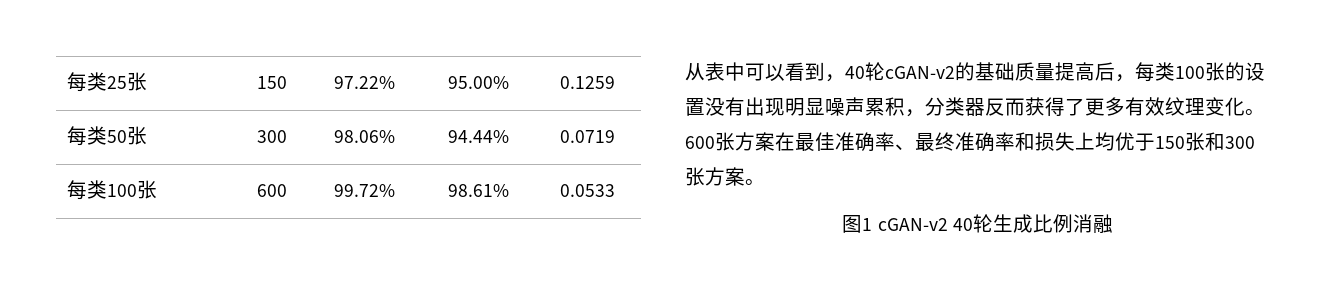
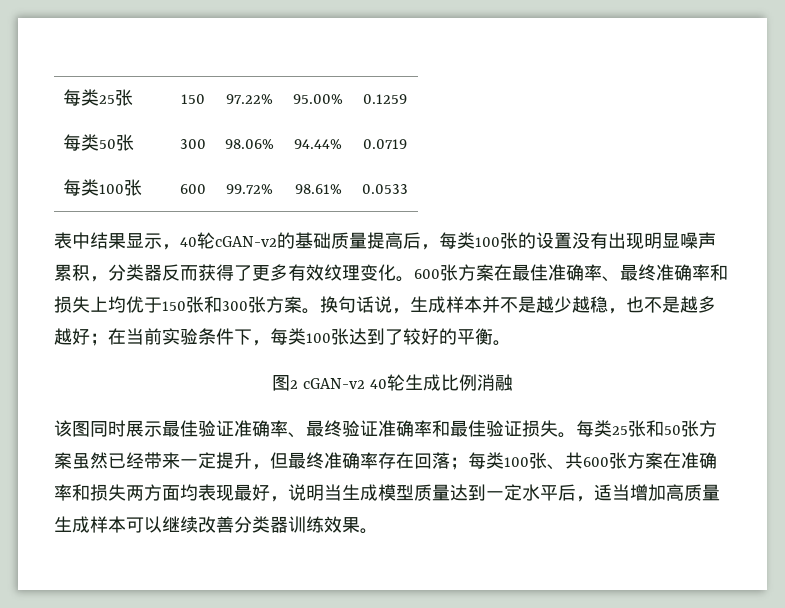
- 从表中可以看到，40轮cGAN-v2的基础质量提高后，每类100张的设置没有出现明显噪声累积，分类器反而获得了更多有效纹理变化。
+ 表中结果显示，40轮cGAN-v2的基础质量提高后，每类100张的设置没有出现明显噪声累积，分类器反而获得了更多有效纹理变化。
- 600张方案在最佳准确率、最终准确率和损失上均优于150张和300张方案。
- 图1 cGAN-v2 40轮生成比例消融
+ 600张方案在最佳准确率、最终准确率和损失上均优于150张和300张方案。换句话说，生成样本并不是越少越稳，也不是越多越好；在当前实验条件下，每类100张达到了较好的平衡。
+ 图2 cGAN-v2 40轮生成比例消融
+ 该图同时展示最佳验证准确率、最终验证准确率和最佳验证损失。每类25张和50张方案虽然已经带来一定提升，但最终准确率存在回落；每类100张、共600张方案在准确率和损失两方面均表现最好，说明当生成模型质量达到一定水平后，适当增加高质量生成样本可以继续改善分类器训练效果。

